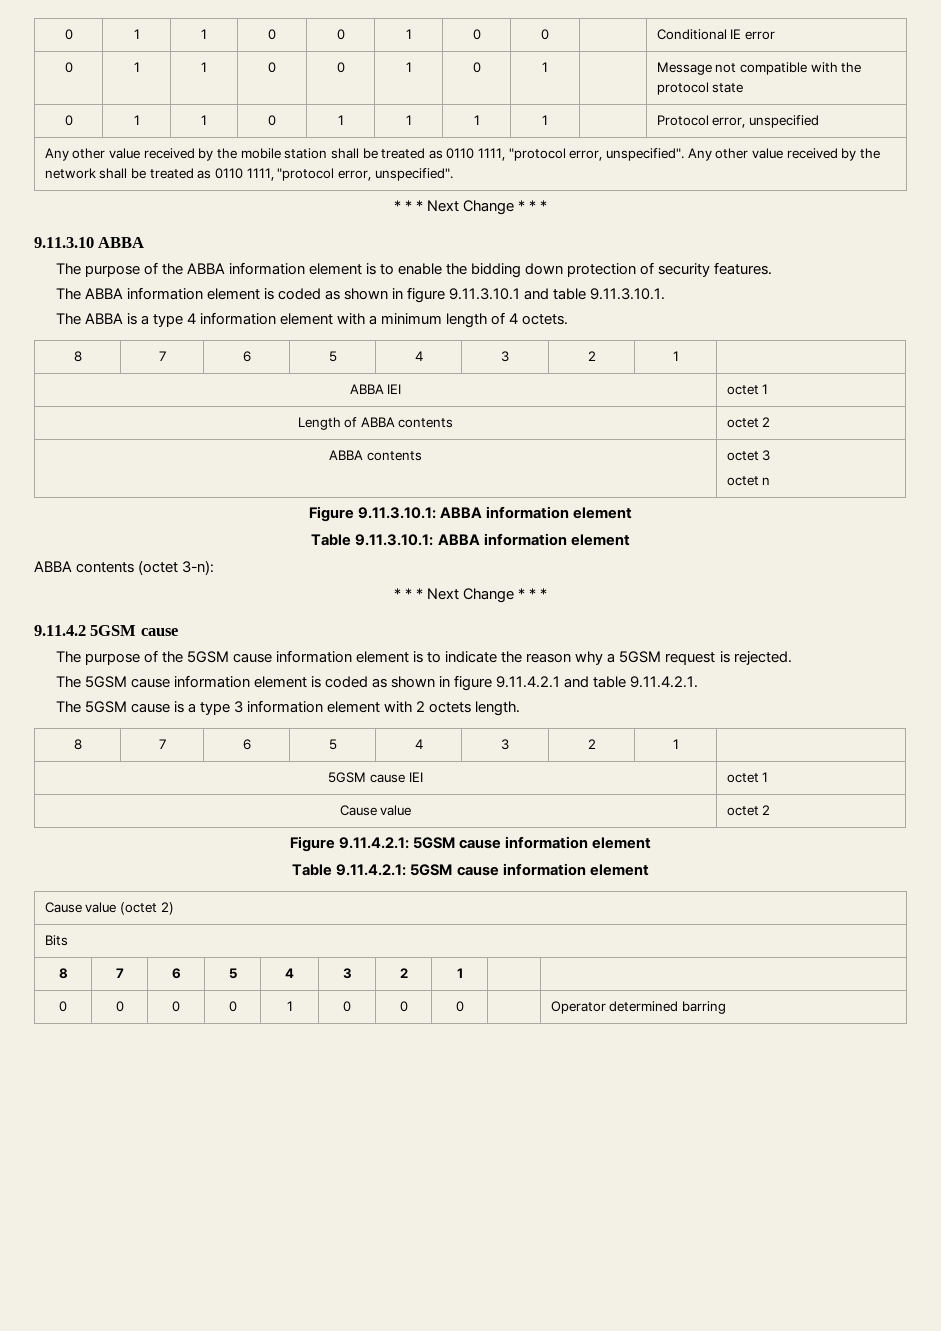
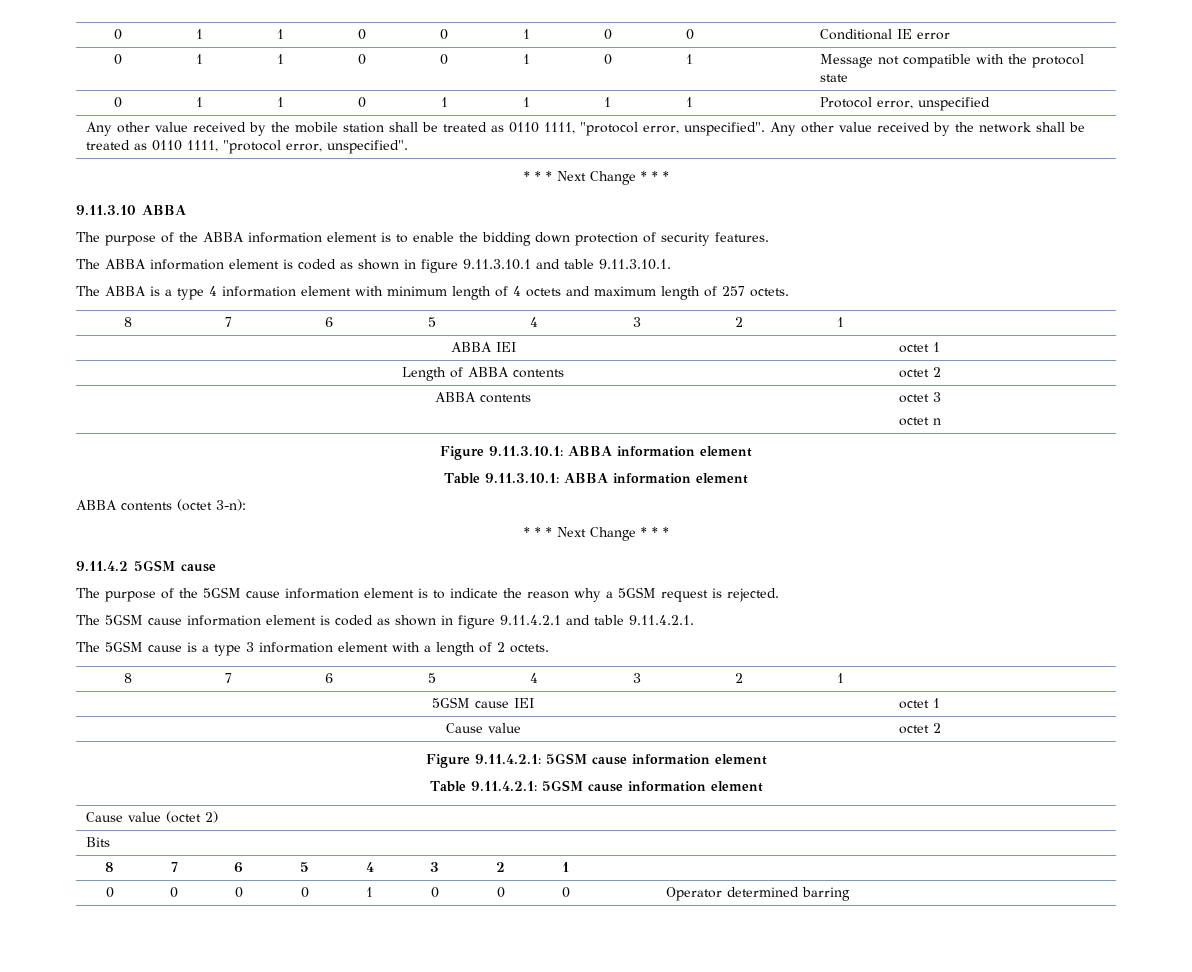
- The ABBA is a type 4 information element with a minimum length of 4 octets.
+ The ABBA is a type 4 information element with minimum length of 4 octets and maximum length of 257 octets.
- The 5GSM cause is a type 3 information element with 2 octets length.
+ The 5GSM cause is a type 3 information element with a length of 2 octets.

